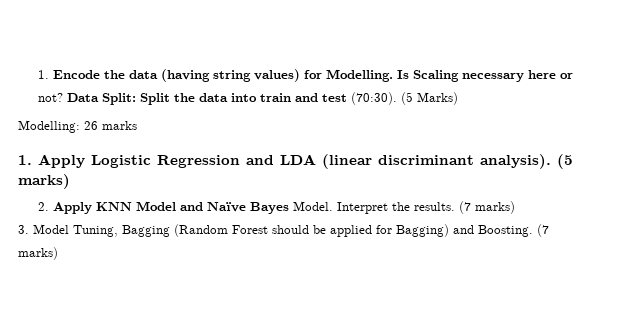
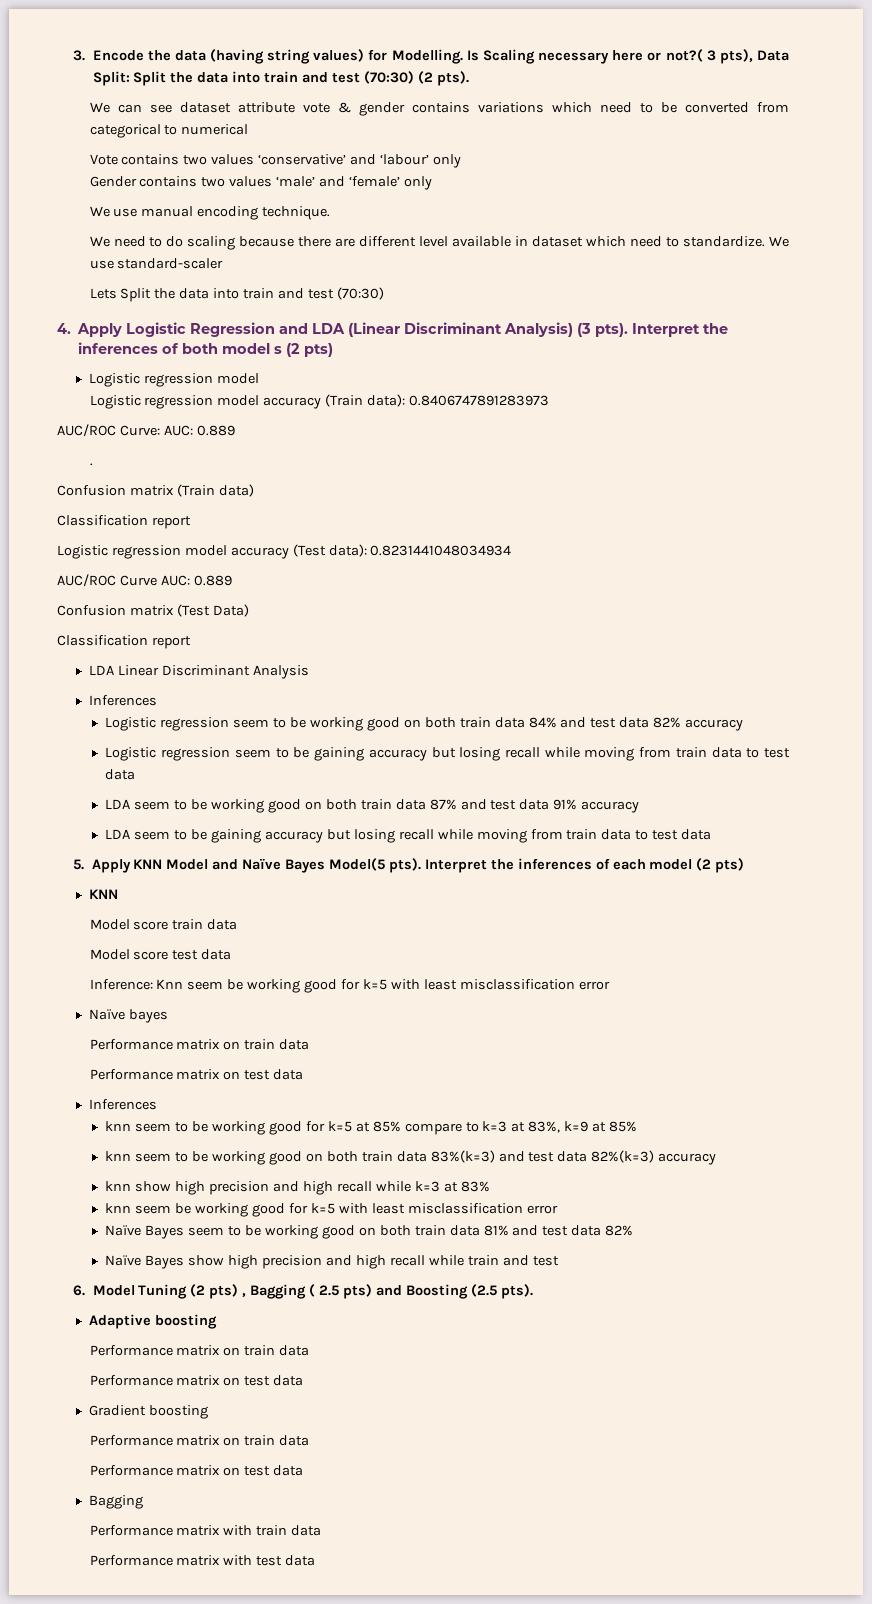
- 1. Encode the data (having string values) for Modelling.
+ 3. Encode the data (having string values) for Modelling.
- Is Scaling necessary here or not? Data Split: Split the data into train and test (70:30). (5 Marks)
- Modelling: 26 marks
- 1. Apply Logistic Regression and LDA (linear discriminant analysis). (5 marks)
- 2. Apply KNN Model and Naïve Bayes Model. Interpret the results. (7 marks)
- 3. Model Tuning, Bagging (Random Forest should be applied for Bagging) and Boosting. (7 marks)
+ Is Scaling necessary here or not?( 3 pts), Data Split: Split the data into train and test (70:30) (2 pts).
+ We can see dataset attribute vote & gender contains variations which need to be converted from categorical to numerical
+ Vote contains two values ‘conservative’ and ‘labour’ only
+ Gender contains two values ‘male’ and ‘female’ only
+ We use manual encoding technique.
+ We need to do scaling because there are different level available in dataset which need to standardize. We use standard-scaler
+ Lets Split the data into train and test (70:30)
+ 4. Apply Logistic Regression and LDA (Linear Discriminant Analysis) (3 pts). Interpret the inferences of both model s (2 pts)
+ Logistic regression model
+ Logistic regression model accuracy (Train data): 0.8406747891283973
+ AUC/ROC Curve: AUC: 0.889
+ .
+ Confusion matrix (Train data)
+ Classification report
+ Logistic regression model accuracy (Test data): 0.8231441048034934
+ AUC/ROC Curve AUC: 0.889
+ Confusion matrix (Test Data)
+ Classification report
+ LDA Linear Discriminant Analysis
+ Inferences
+ Logistic regression seem to be working good on both train data 84% and test data 82% accuracy
+ Logistic regression seem to be gaining accuracy but losing recall while moving from train data to test data
+ LDA seem to be working good on both train data 87% and test data 91% accuracy
+ LDA seem to be gaining accuracy but losing recall while moving from train data to test data
+ 5. Apply KNN Model and Naïve Bayes Model(5 pts). Interpret the inferences of each model (2 pts)
+ KNN
+ Model score train data
+ Model score test data
+ Inference: Knn seem be working good for k=5 with least misclassification error
+ Naïve bayes
+ Performance matrix on train data
+ Performance matrix on test data
+ Inferences
+ knn seem to be working good for k=5 at 85% compare to k=3 at 83%, k=9 at 85%
+ knn seem to be working good on both train data 83%(k=3) and test data 82%(k=3) accuracy
+ knn show high precision and high recall while k=3 at 83%
+ knn seem be working good for k=5 with least misclassification error
+ Naïve Bayes seem to be working good on both train data 81% and test data 82%
+ Naïve Bayes show high precision and high recall while train and test
+ 6. Model Tuning (2 pts) , Bagging ( 2.5 pts) and Boosting (2.5 pts).
+ Adaptive boosting
+ Performance matrix on train data
+ Performance matrix on test data
+ Gradient boosting
+ Performance matrix on train data
+ Performance matrix on test data
+ Bagging
+ Performance matrix with train data
+ Performance matrix with test data

